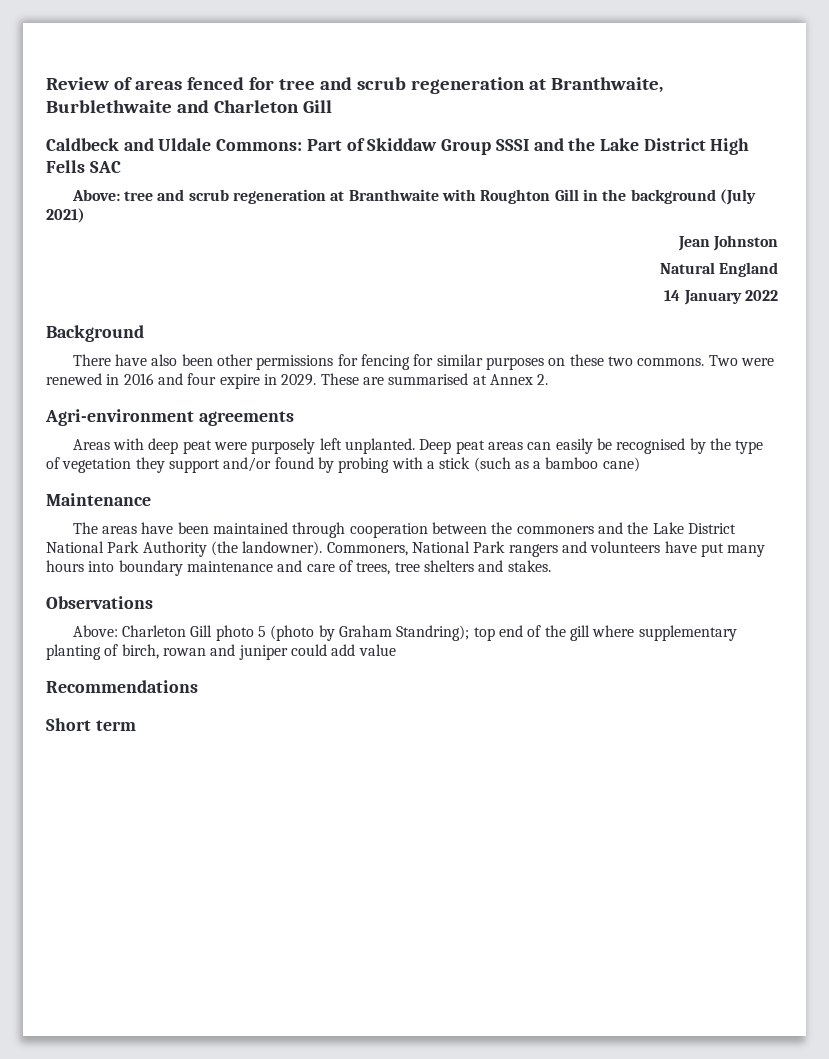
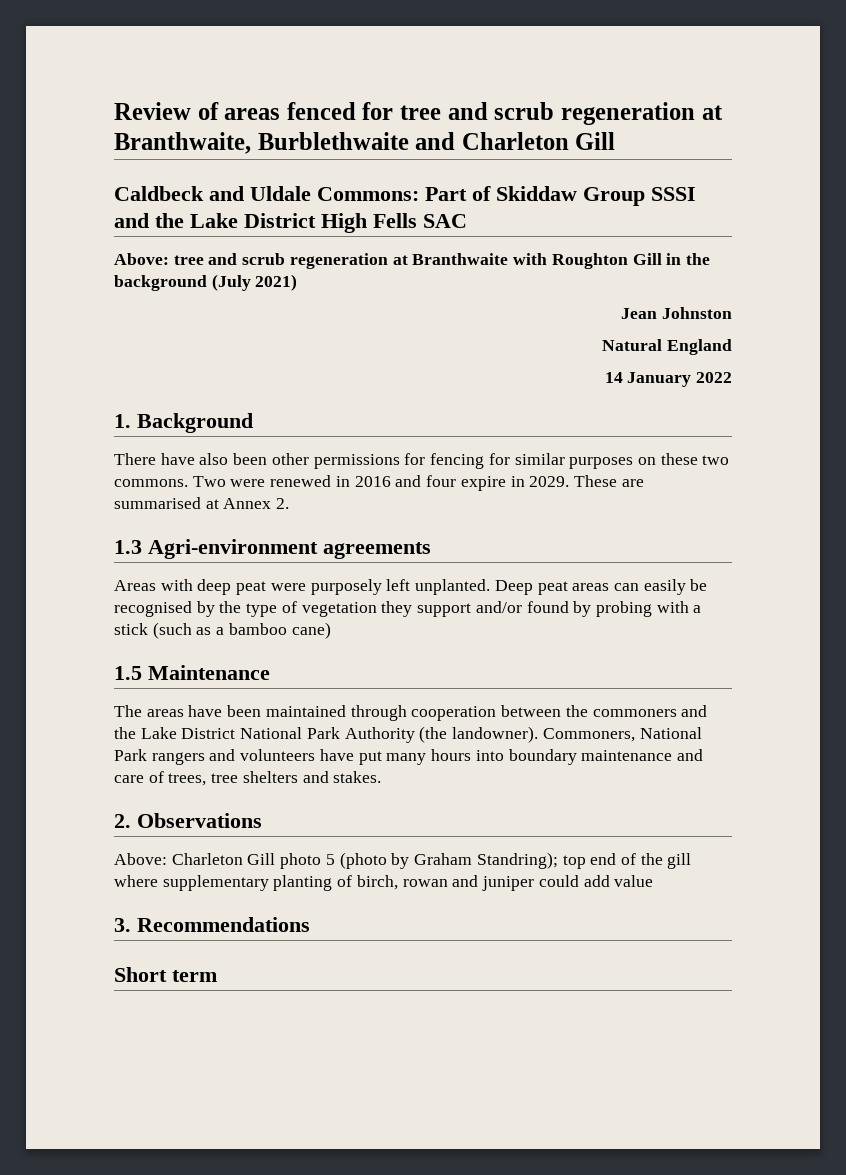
- Background
+ 1. Background
- Agri-environment agreements
+ 1.3 Agri-environment agreements
- Maintenance
+ 1.5 Maintenance
- Observations
+ 2. Observations
- Recommendations
+ 3. Recommendations

